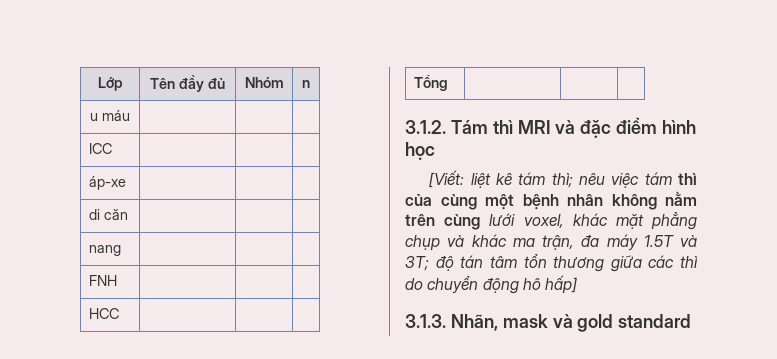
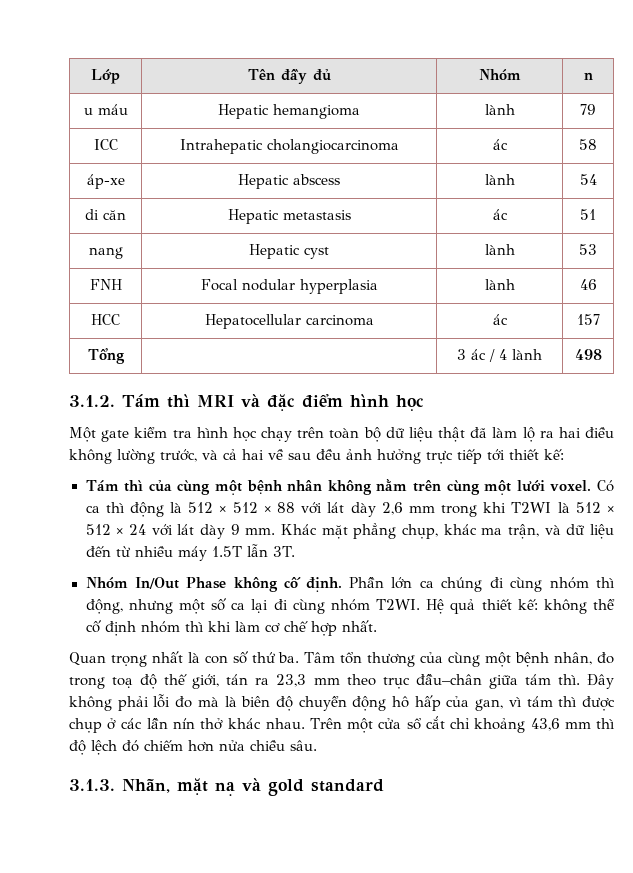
- u máu | | |
- ICC | | |
- áp-xe | | |
- di căn | | |
- nang | | |
- FNH | | |
- HCC | | |
- Tổng | | |
+ u máu | Hepatic hemangioma | lành | 79
+ ICC | Intrahepatic cholangiocarcinoma | ác | 58
+ áp-xe | Hepatic abscess | lành | 54
+ di căn | Hepatic metastasis | ác | 51
+ nang | Hepatic cyst | lành | 53
+ FNH | Focal nodular hyperplasia | lành | 46
+ HCC | Hepatocellular carcinoma | ác | 157
+ Tổng | | 3 ác / 4 lành | 498
- [Viết: liệt kê tám thì; nêu việc tám thì của cùng một bệnh nhân không nằm trên cùng lưới voxel, khác mặt phẳng chụp và khác ma trận, đa máy 1.5T và 3T; độ tán tâm tổn thương giữa các thì do chuyển động hô hấp]
+ Một gate kiểm tra hình học chạy trên toàn bộ dữ liệu thật đã làm lộ ra hai điều không lường trước, và cả hai về sau đều ảnh hưởng trực tiếp tới thiết kế:
+ Tám thì của cùng một bệnh nhân không nằm trên cùng một lưới voxel. Có ca thì động là 512 × 512 × 88 với lát dày 2,6 mm trong khi T2WI là 512 × 512 × 24 với lát dày 9 mm. Khác mặt phẳng chụp, khác ma trận, và dữ liệu đến từ nhiều máy 1.5T lẫn 3T.
+ Nhóm In/Out Phase không cố định. Phần lớn ca chúng đi cùng nhóm thì động, nhưng một số ca lại đi cùng nhóm T2WI. Hệ quả thiết kế: không thể cố định nhóm thì khi làm cơ chế hợp nhất.
+ Quan trọng nhất là con số thứ ba. Tâm tổn thương của cùng một bệnh nhân, đo trong toạ độ thế giới, tán ra 23,3 mm theo trục đầu–chân giữa tám thì. Đây không phải lỗi đo mà là biên độ chuyển động hô hấp của gan, vì tám thì được chụp ở các lần nín thở khác nhau. Trên một cửa sổ cắt chỉ khoảng 43,6 mm thì độ lệch đó chiếm hơn nửa chiều sâu.
- 3.1.3. Nhãn, mask và gold standard
+ 3.1.3. Nhãn, mặt nạ và gold standard

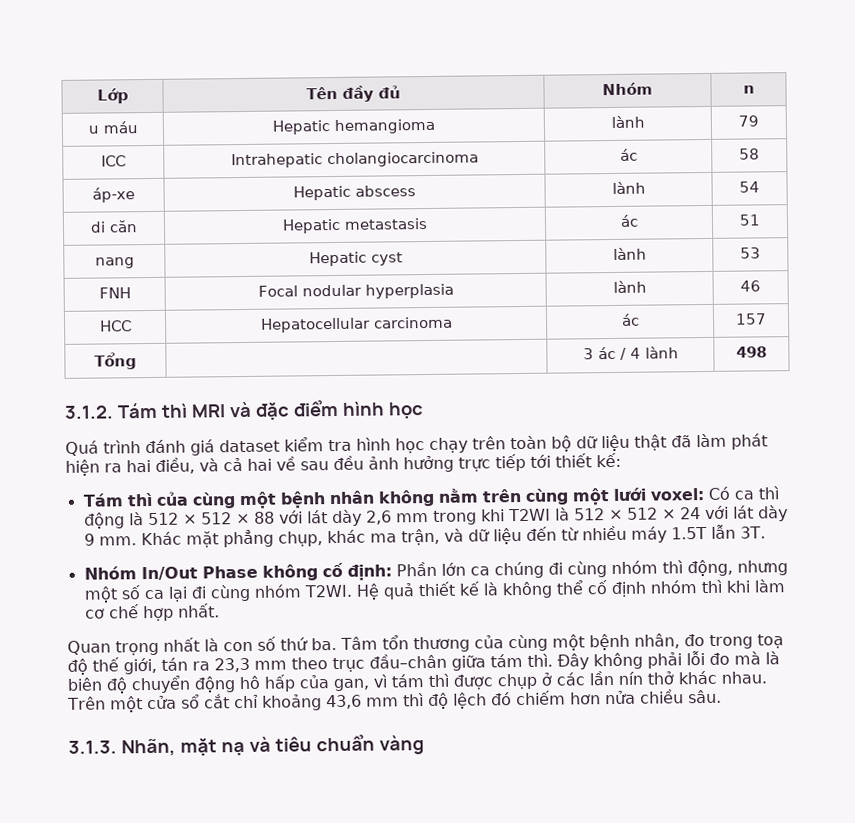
- Một gate kiểm tra hình học chạy trên toàn bộ dữ liệu thật đã làm lộ ra hai điều không lường trước, và cả hai về sau đều ảnh hưởng trực tiếp tới thiết kế:
+ Quá trình đánh giá dataset kiểm tra hình học chạy trên toàn bộ dữ liệu thật đã làm phát hiện ra hai điều, và cả hai về sau đều ảnh hưởng trực tiếp tới thiết kế:
- Tám thì của cùng một bệnh nhân không nằm trên cùng một lưới voxel. Có ca thì động là 512 × 512 × 88 với lát dày 2,6 mm trong khi T2WI là 512 × 512 × 24 với lát dày 9 mm.
+ Tám thì của cùng một bệnh nhân không nằm trên cùng một lưới voxel: Có ca thì động là 512 × 512 × 88 với lát dày 2,6 mm trong khi T2WI là 512 × 512 × 24 với lát dày 9 mm.
- Nhóm In/Out Phase không cố định. Phần lớn ca chúng đi cùng nhóm thì động, nhưng một số ca lại đi cùng nhóm T2WI.
+ Nhóm In/Out Phase không cố định: Phần lớn ca chúng đi cùng nhóm thì động, nhưng một số ca lại đi cùng nhóm T2WI.
- Hệ quả thiết kế: không thể cố định nhóm thì khi làm cơ chế hợp nhất.
+ Hệ quả thiết kế là không thể cố định nhóm thì khi làm cơ chế hợp nhất.
- 3.1.3. Nhãn, mặt nạ và gold standard
+ 3.1.3. Nhãn, mặt nạ và tiêu chuẩn vàng

